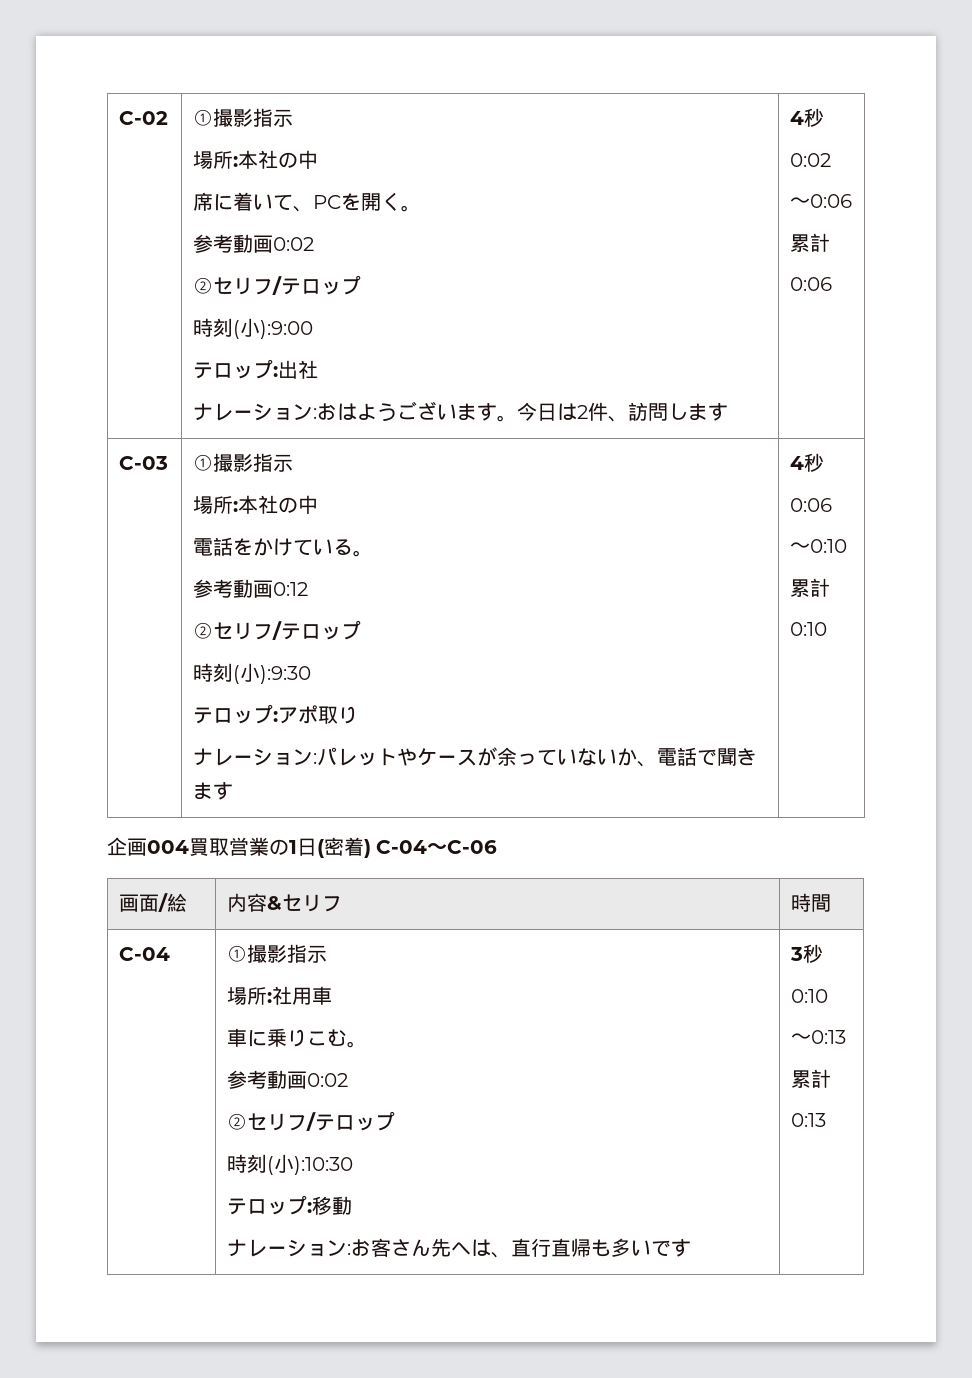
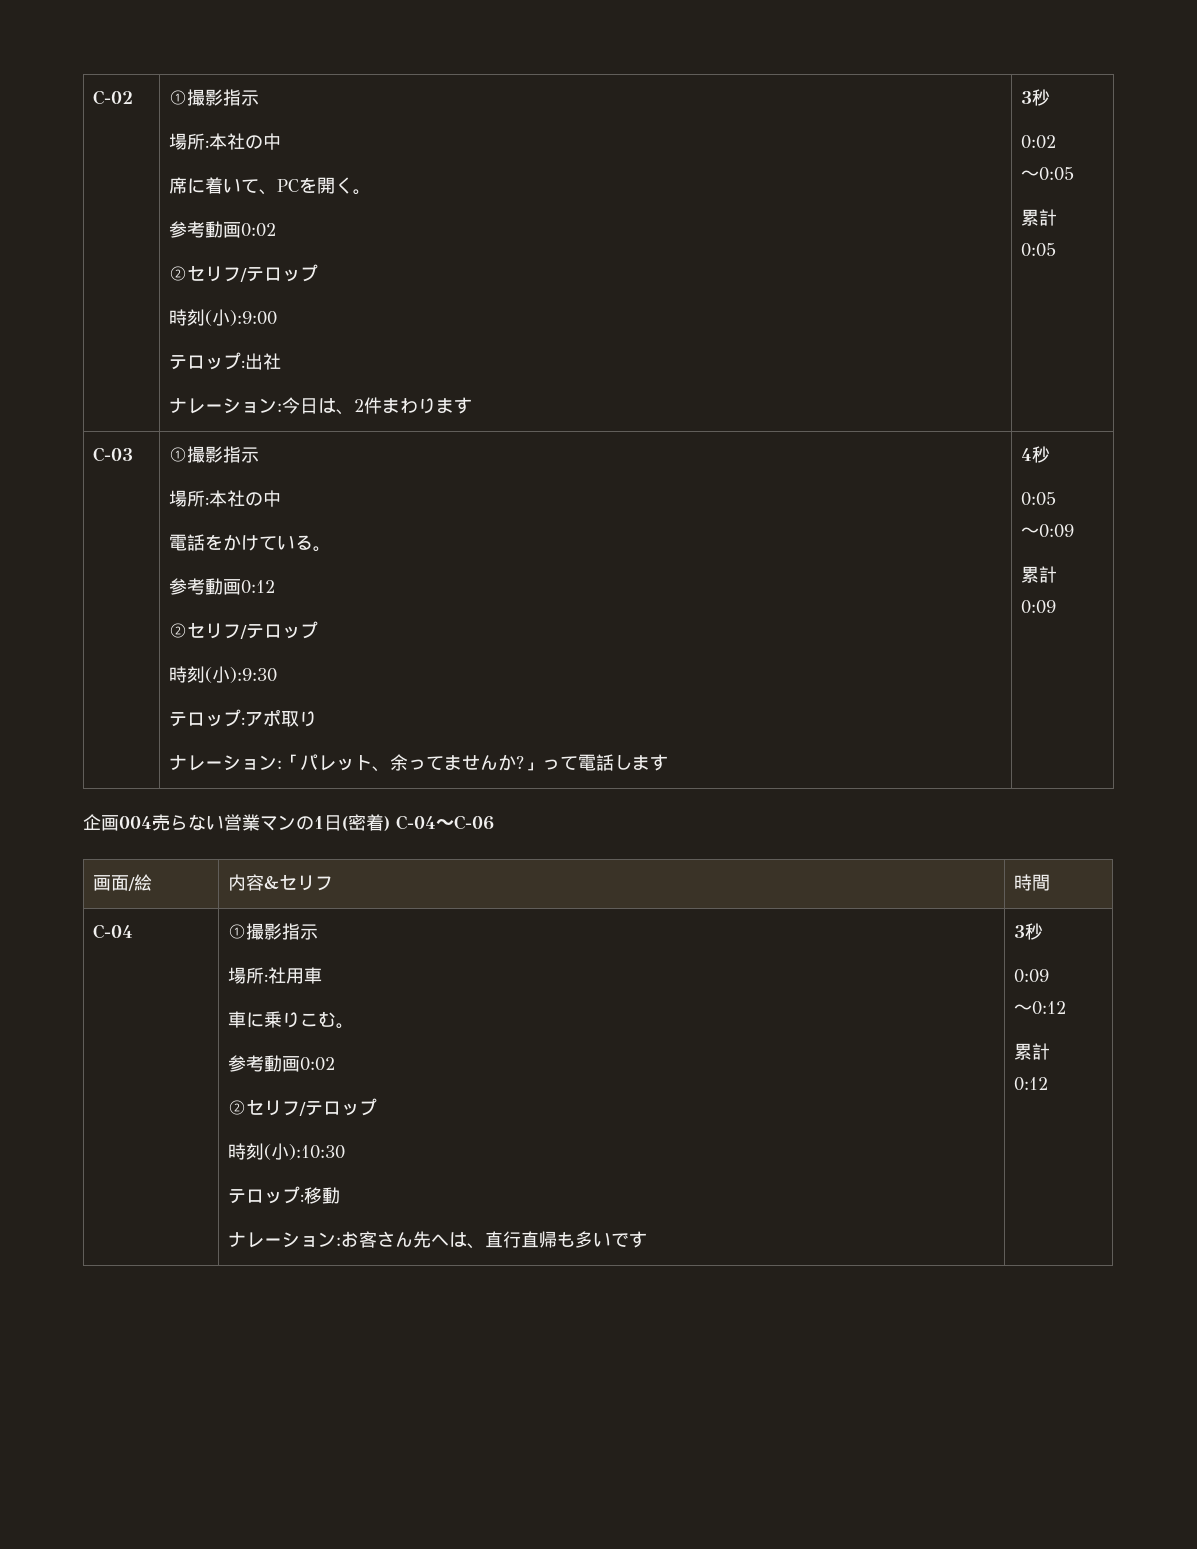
- ナレーション:おはようございます。今日は2件、訪問します | 4秒
+ ナレーション:今日は、2件まわります | 3秒
- 〜0:06
+ 〜0:05
  累計
- 0:06
+ 0:05
- ナレーション:パレットやケースが余っていないか、電話で聞きます | 4秒
- 0:06
- 〜0:10
+ ナレーション:「パレット、余ってませんか?」って電話します | 4秒
+ 0:05
+ 〜0:09
  累計
- 0:10
+ 0:09
- 企画004買取営業の1日(密着) C-04〜C-06
+ 企画004売らない営業マンの1日(密着) C-04〜C-06
  ナレーション:お客さん先へは、直行直帰も多いです | 3秒
- 0:10
- 〜0:13
+ 0:09
+ 〜0:12
  累計
- 0:13
+ 0:12

